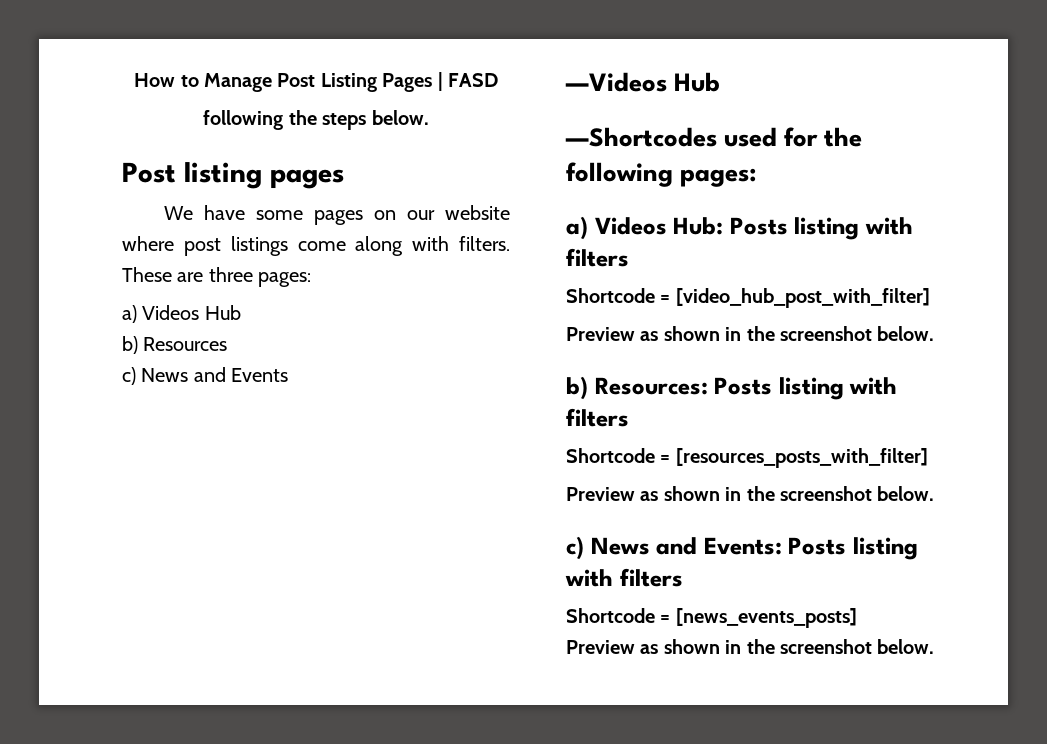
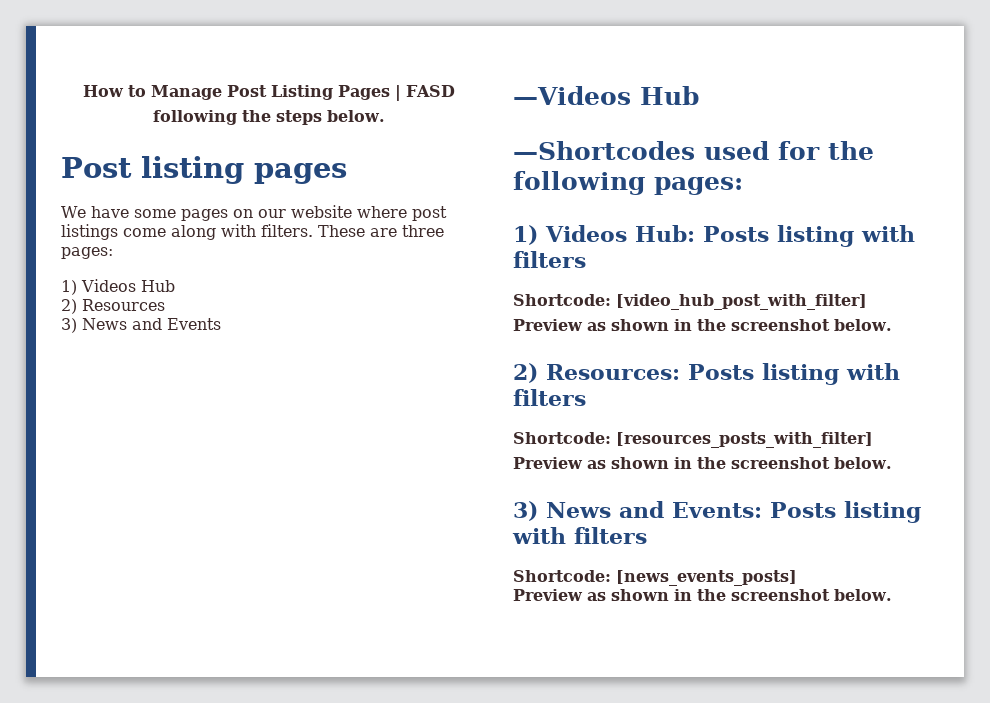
- a) Videos Hub
+ 1) Videos Hub
- b) Resources
+ 2) Resources
- c) News and Events
+ 3) News and Events
- a) Videos Hub: Posts listing with filters
+ 1) Videos Hub: Posts listing with filters
- Shortcode = [video_hub_post_with_filter]
+ Shortcode: [video_hub_post_with_filter]
- b) Resources: Posts listing with filters
+ 2) Resources: Posts listing with filters
- Shortcode = [resources_posts_with_filter]
+ Shortcode: [resources_posts_with_filter]
- c) News and Events: Posts listing with filters
+ 3) News and Events: Posts listing with filters
- Shortcode = [news_events_posts]
+ Shortcode: [news_events_posts]

